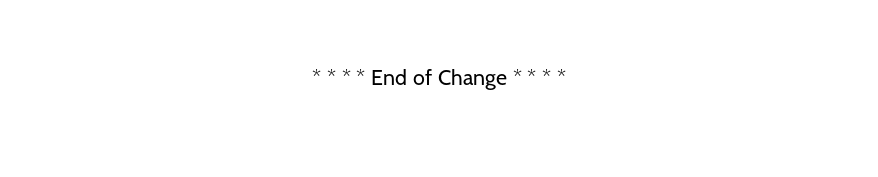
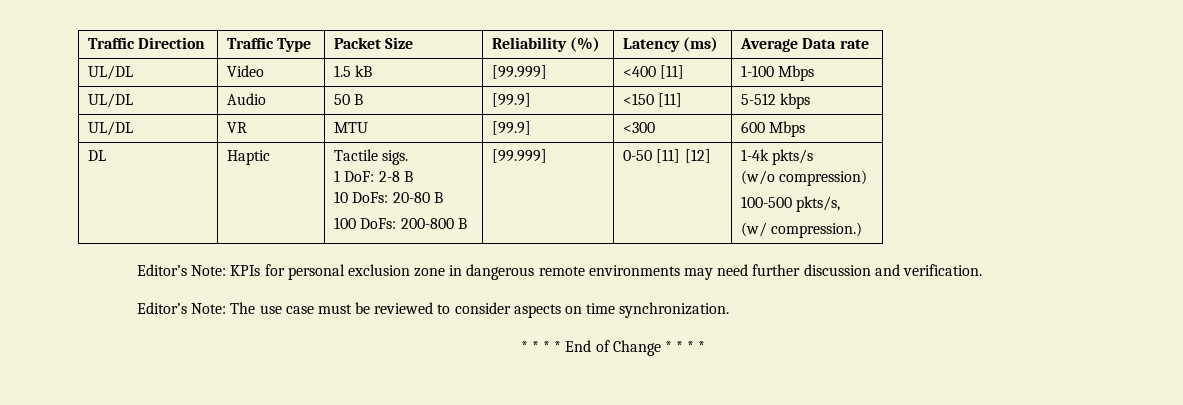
+ Traffic Direction | Traffic Type | Packet Size | Reliability (%) | Latency (ms) | Average Data rate
+ UL/DL | Video | 1.5 kB | [99.999] | <400 [11] | 1-100 Mbps
+ UL/DL | Audio | 50 B | [99.9] | <150 [11] | 5-512 kbps
+ UL/DL | VR | MTU | [99.9] | <300 | 600 Mbps
+ DL | Haptic | Tactile sigs.
+ 1 DoF: 2-8 B
+ 10 DoFs: 20-80 B
+ 100 DoFs: 200-800 B | [99.999] | 0-50 [11] [12] | 1-4k pkts/s
+ (w/o compression)
+ 100-500 pkts/s,
+ (w/ compression.)
+ Editor’s Note: KPIs for personal exclusion zone in dangerous remote environments may need further discussion and verification.
+ Editor’s Note: The use case must be reviewed to consider aspects on time synchronization.

